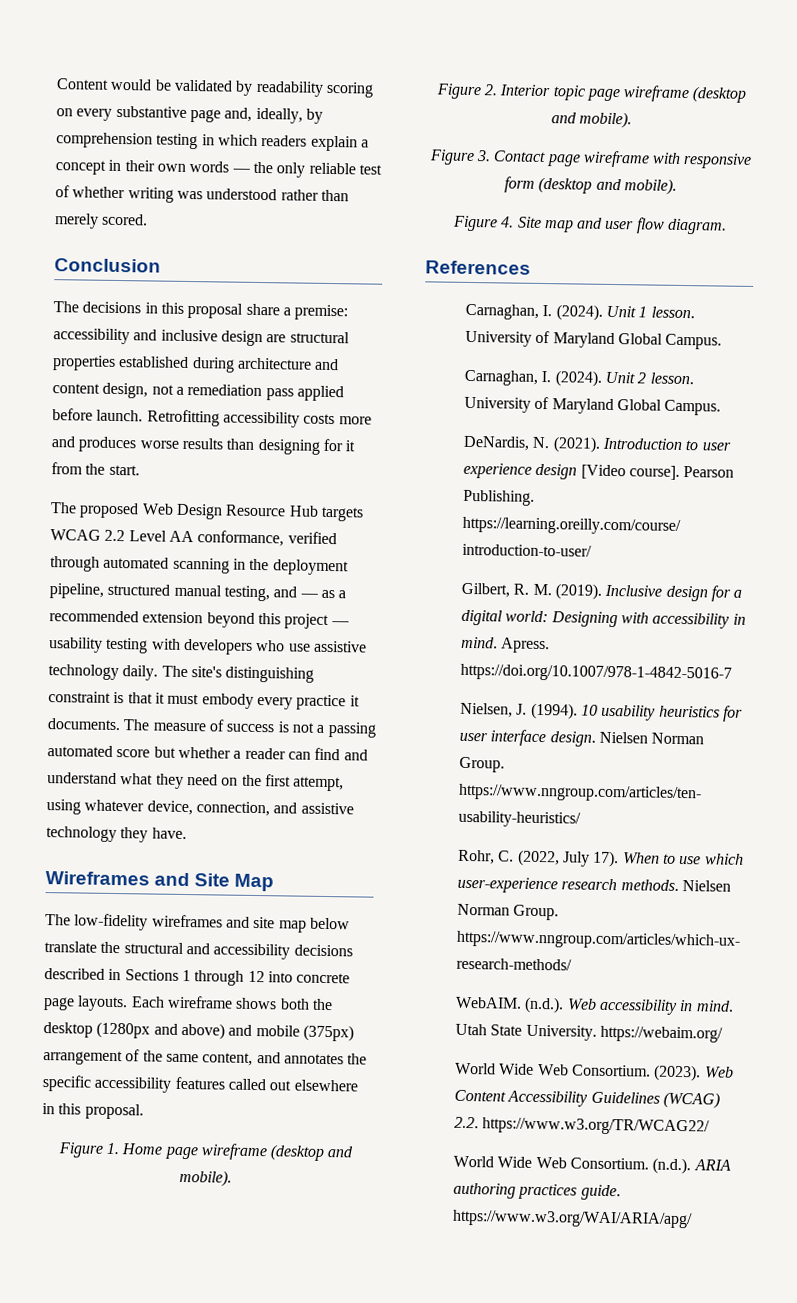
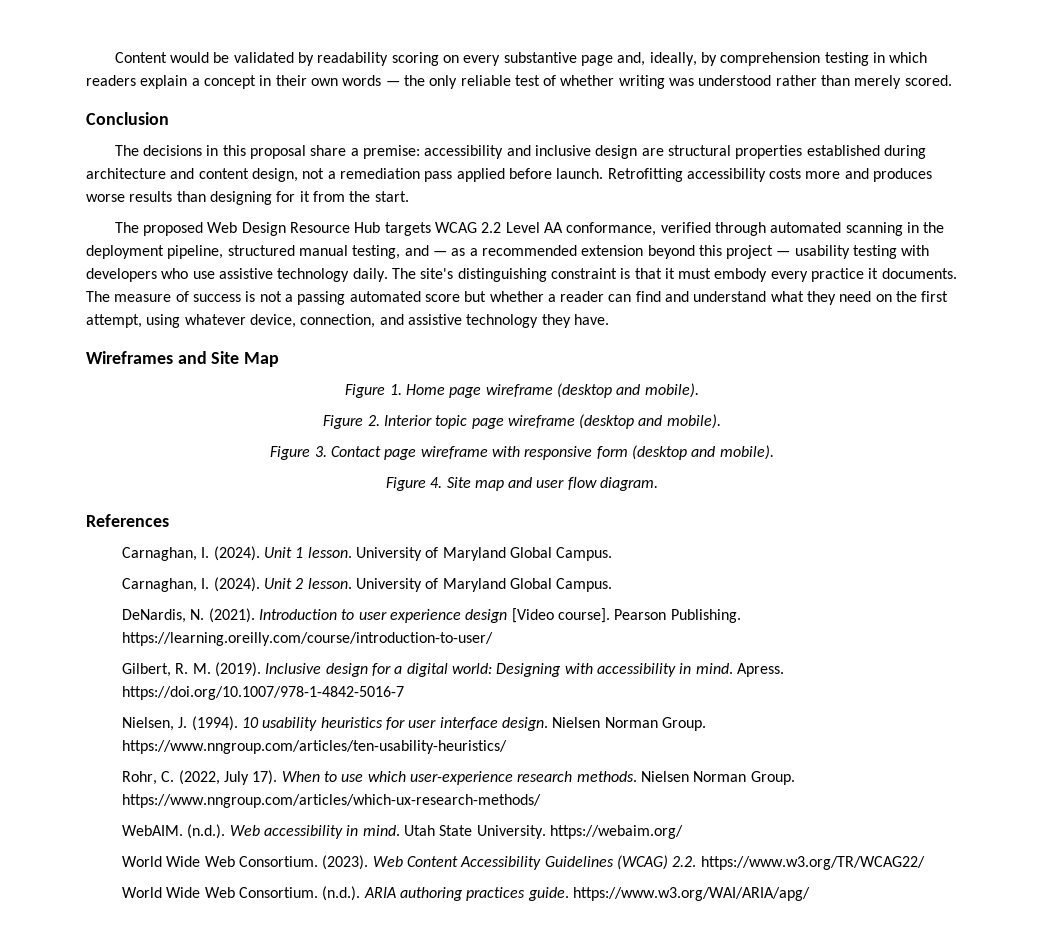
- The low-fidelity wireframes and site map below translate the structural and accessibility decisions described in Sections 1 through 12 into concrete page layouts. Each wireframe shows both the desktop (1280px and above) and mobile (375px) arrangement of the same content, and annotates the specific accessibility features called out elsewhere in this proposal.

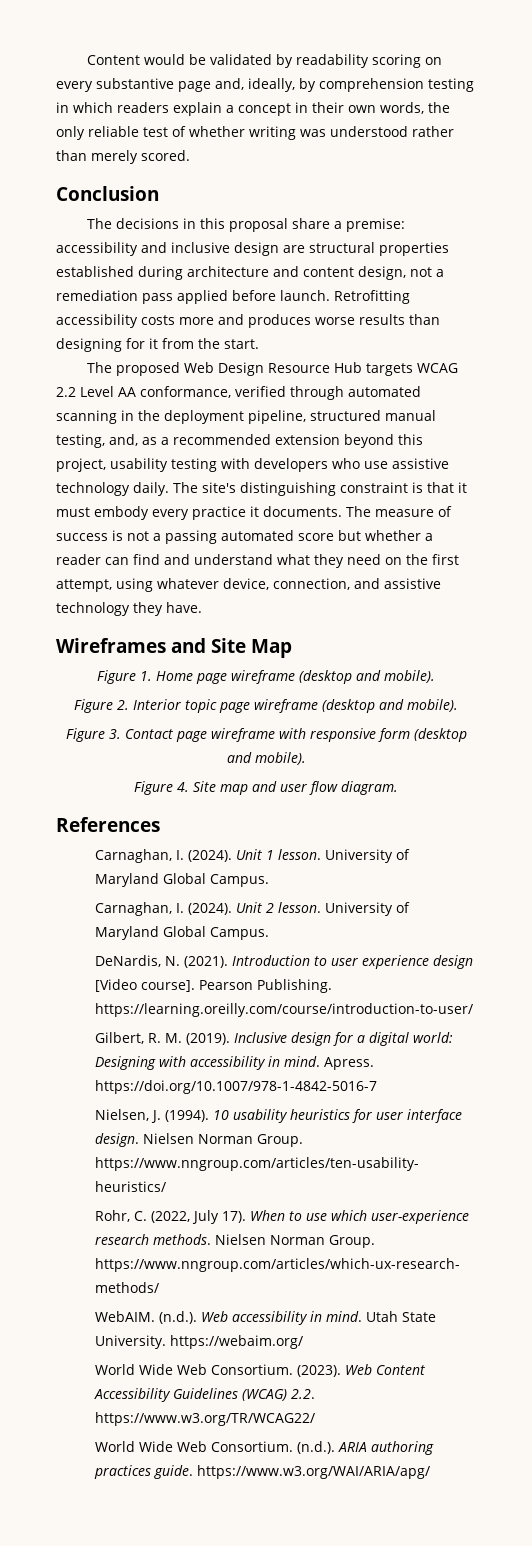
- Content would be validated by readability scoring on every substantive page and, ideally, by comprehension testing in which readers explain a concept in their own words — the only reliable test of whether writing was understood rather than merely scored.
+ Content would be validated by readability scoring on every substantive page and, ideally, by comprehension testing in which readers explain a concept in their own words, the only reliable test of whether writing was understood rather than merely scored.
- The proposed Web Design Resource Hub targets WCAG 2.2 Level AA conformance, verified through automated scanning in the deployment pipeline, structured manual testing, and — as a recommended extension beyond this project — usability testing with developers who use assistive technology daily.
+ The proposed Web Design Resource Hub targets WCAG 2.2 Level AA conformance, verified through automated scanning in the deployment pipeline, structured manual testing, and, as a recommended extension beyond this project, usability testing with developers who use assistive technology daily.

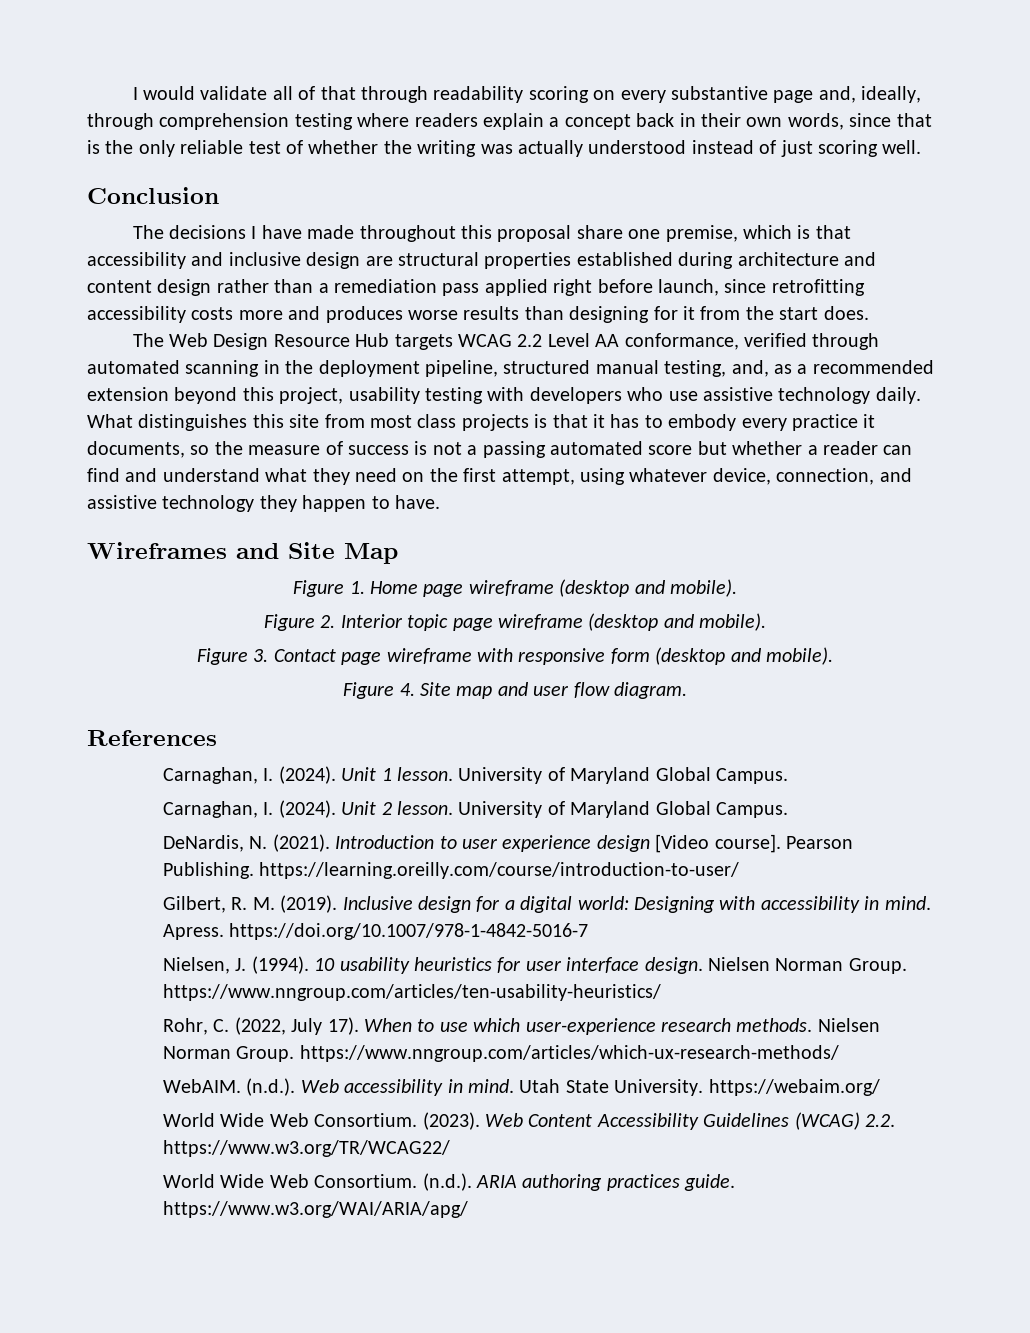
- Content would be validated by readability scoring on every substantive page and, ideally, by comprehension testing in which readers explain a concept in their own words, the only reliable test of whether writing was understood rather than merely scored.
+ I would validate all of that through readability scoring on every substantive page and, ideally, through comprehension testing where readers explain a concept back in their own words, since that is the only reliable test of whether the writing was actually understood instead of just scoring well.
  Conclusion
- The decisions in this proposal share a premise: accessibility and inclusive design are structural properties established during architecture and content design, not a remediation pass applied before launch. Retrofitting accessibility costs more and produces worse results than designing for it from the start.
- The proposed Web Design Resource Hub targets WCAG 2.2 Level AA conformance, verified through automated scanning in the deployment pipeline, structured manual testing, and, as a recommended extension beyond this project, usability testing with developers who use assistive technology daily.
+ The decisions I have made throughout this proposal share one premise, which is that accessibility and inclusive design are structural properties established during architecture and content design rather than a remediation pass applied right before launch, since retrofitting accessibility costs more and produces worse results than designing for it from the start does.
+ The Web Design Resource Hub targets WCAG 2.2 Level AA conformance, verified through automated scanning in the deployment pipeline, structured manual testing, and, as a recommended extension beyond this project, usability testing with developers who use assistive technology daily.
- The site's distinguishing constraint is that it must embody every practice it documents. The measure of success is not a passing automated score but whether a reader can find and understand what they need on the first attempt, using whatever device, connection, and assistive technology they have.
+ What distinguishes this site from most class projects is that it has to embody every practice it documents, so the measure of success is not a passing automated score but whether a reader can find and understand what they need on the first attempt, using whatever device, connection, and assistive technology they happen to have.

